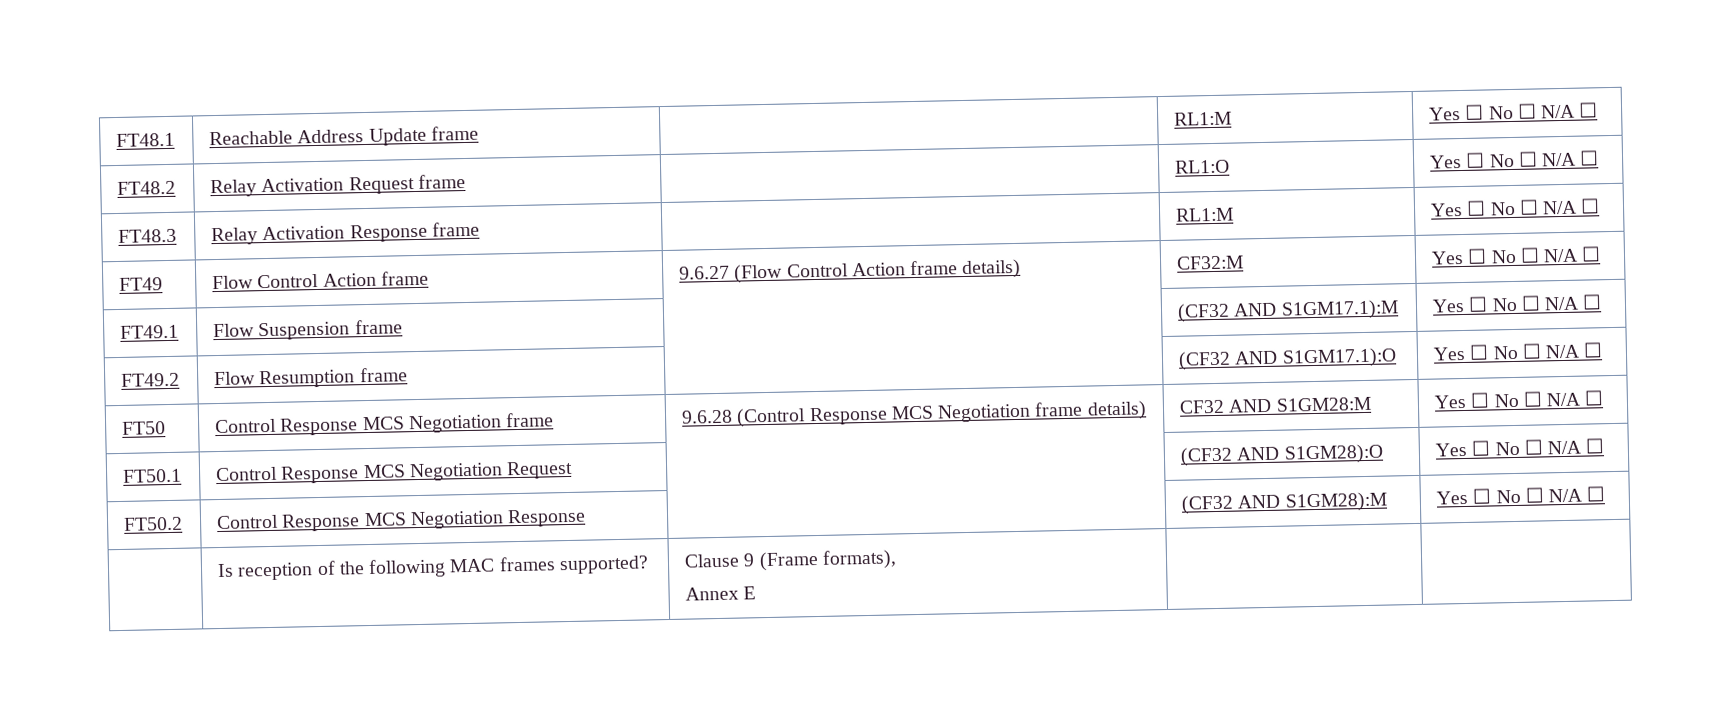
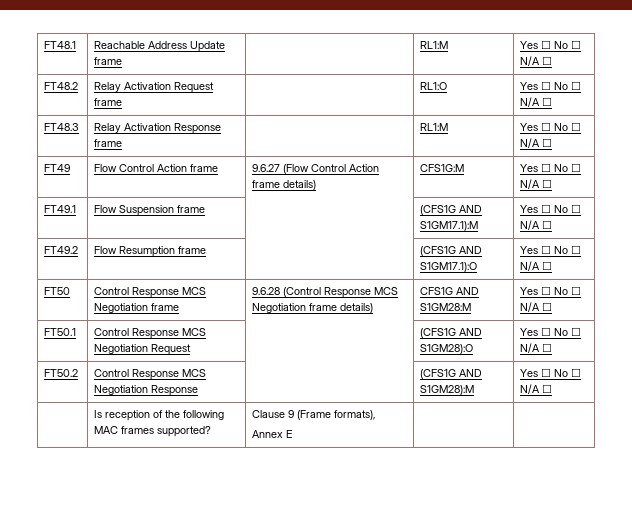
- FT49 | Flow Control Action frame | 9.6.27 (Flow Control Action frame details) | CF32:M | Yes ☐ No ☐ N/A ☐
+ FT49 | Flow Control Action frame | 9.6.27 (Flow Control Action frame details) | CFS1G:M | Yes ☐ No ☐ N/A ☐
- FT49.1 | Flow Suspension frame | | (CF32 AND S1GM17.1):M | Yes ☐ No ☐ N/A ☐
+ FT49.1 | Flow Suspension frame | | (CFS1G AND S1GM17.1):M | Yes ☐ No ☐ N/A ☐
- FT49.2 | Flow Resumption frame | | (CF32 AND S1GM17.1):O | Yes ☐ No ☐ N/A ☐
+ FT49.2 | Flow Resumption frame | | (CFS1G AND S1GM17.1):O | Yes ☐ No ☐ N/A ☐
- FT50 | Control Response MCS Negotiation frame | 9.6.28 (Control Response MCS Negotiation frame details) | CF32 AND S1GM28:M | Yes ☐ No ☐ N/A ☐
+ FT50 | Control Response MCS Negotiation frame | 9.6.28 (Control Response MCS Negotiation frame details) | CFS1G AND S1GM28:M | Yes ☐ No ☐ N/A ☐
- FT50.1 | Control Response MCS Negotiation Request | | (CF32 AND S1GM28):O | Yes ☐ No ☐ N/A ☐
+ FT50.1 | Control Response MCS Negotiation Request | | (CFS1G AND S1GM28):O | Yes ☐ No ☐ N/A ☐
- FT50.2 | Control Response MCS Negotiation Response | | (CF32 AND S1GM28):M | Yes ☐ No ☐ N/A ☐
+ FT50.2 | Control Response MCS Negotiation Response | | (CFS1G AND S1GM28):M | Yes ☐ No ☐ N/A ☐

